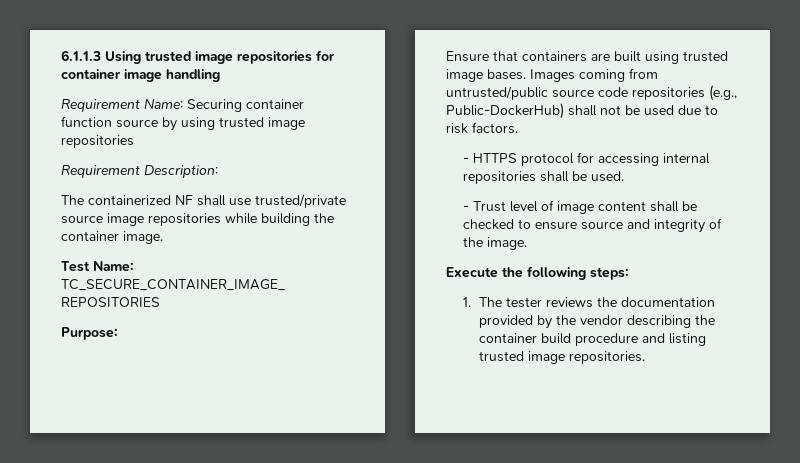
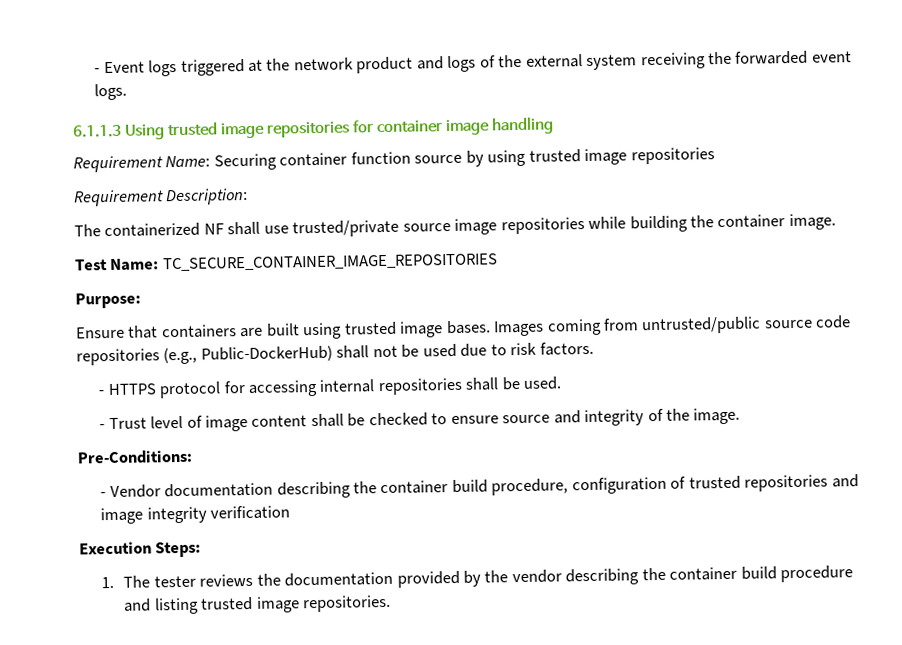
+ - Event logs triggered at the network product and logs of the external system receiving the forwarded event logs.
- Execute the following steps:
+ Pre-Conditions:
+ - Vendor documentation describing the container build procedure, configuration of trusted repositories and image integrity verification
+ Execution Steps:

